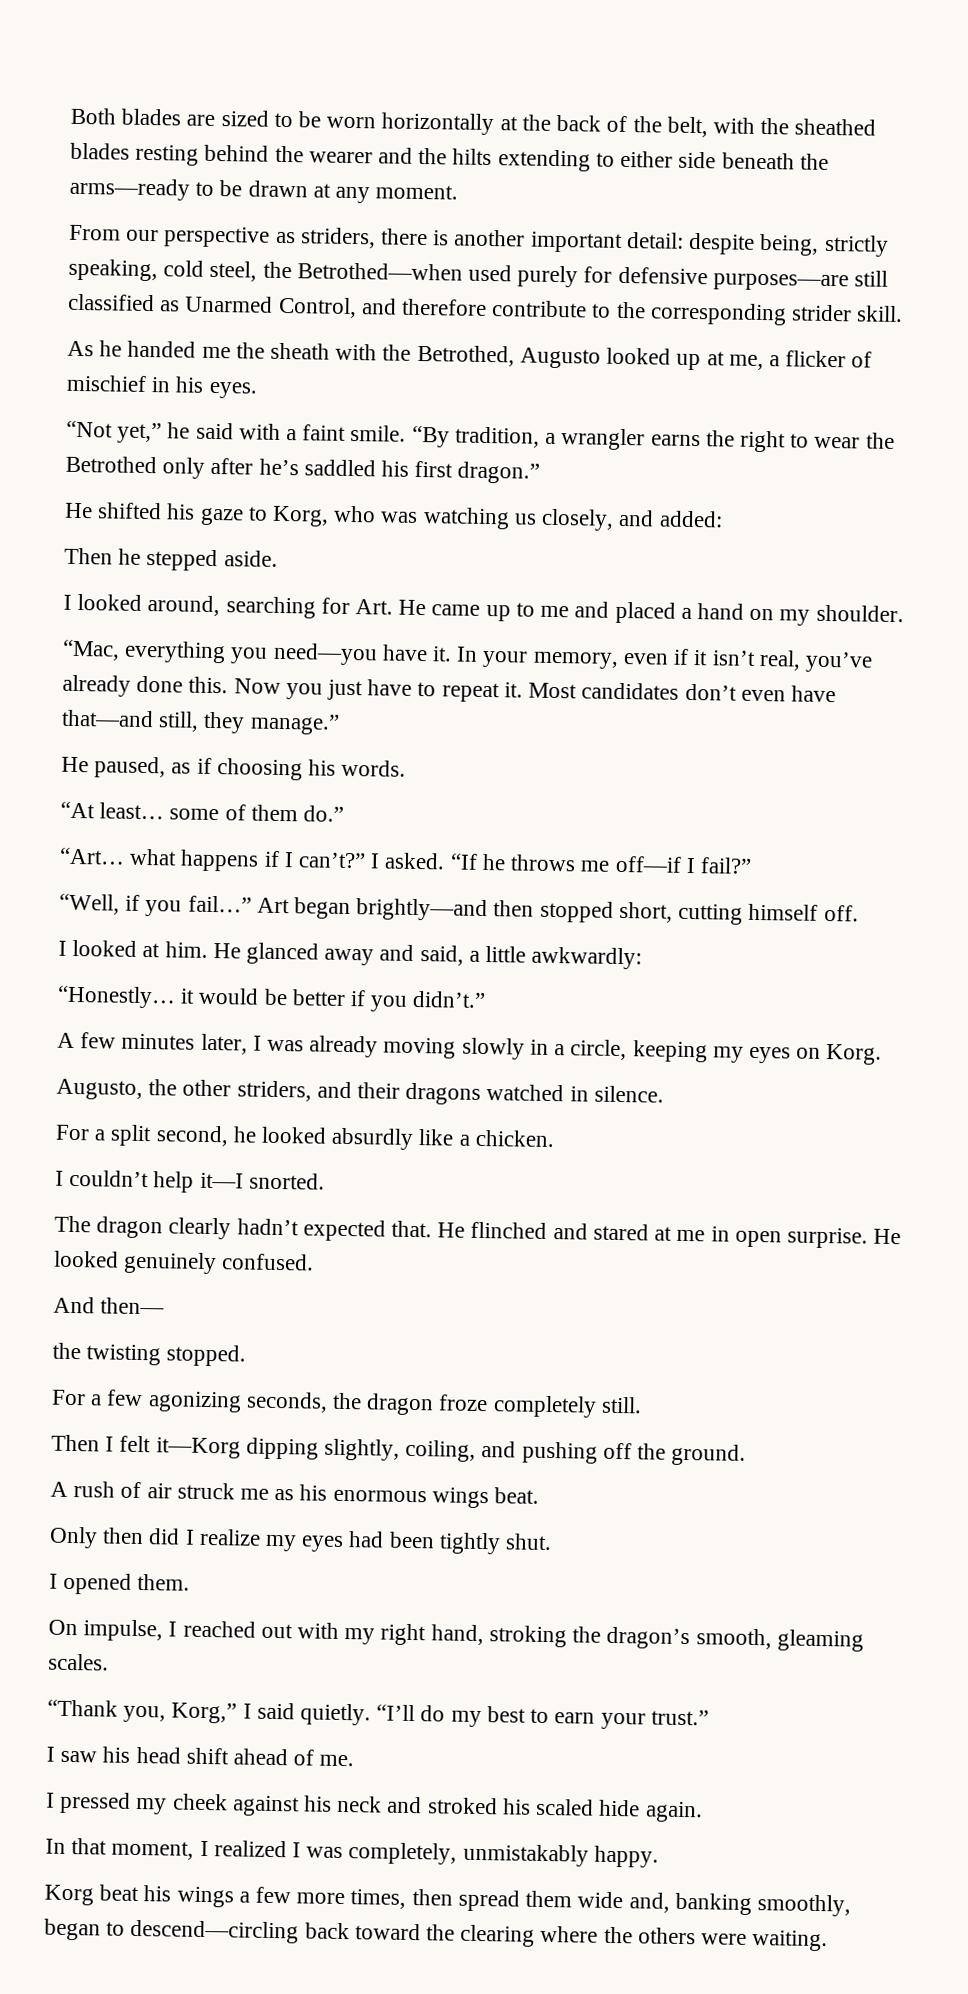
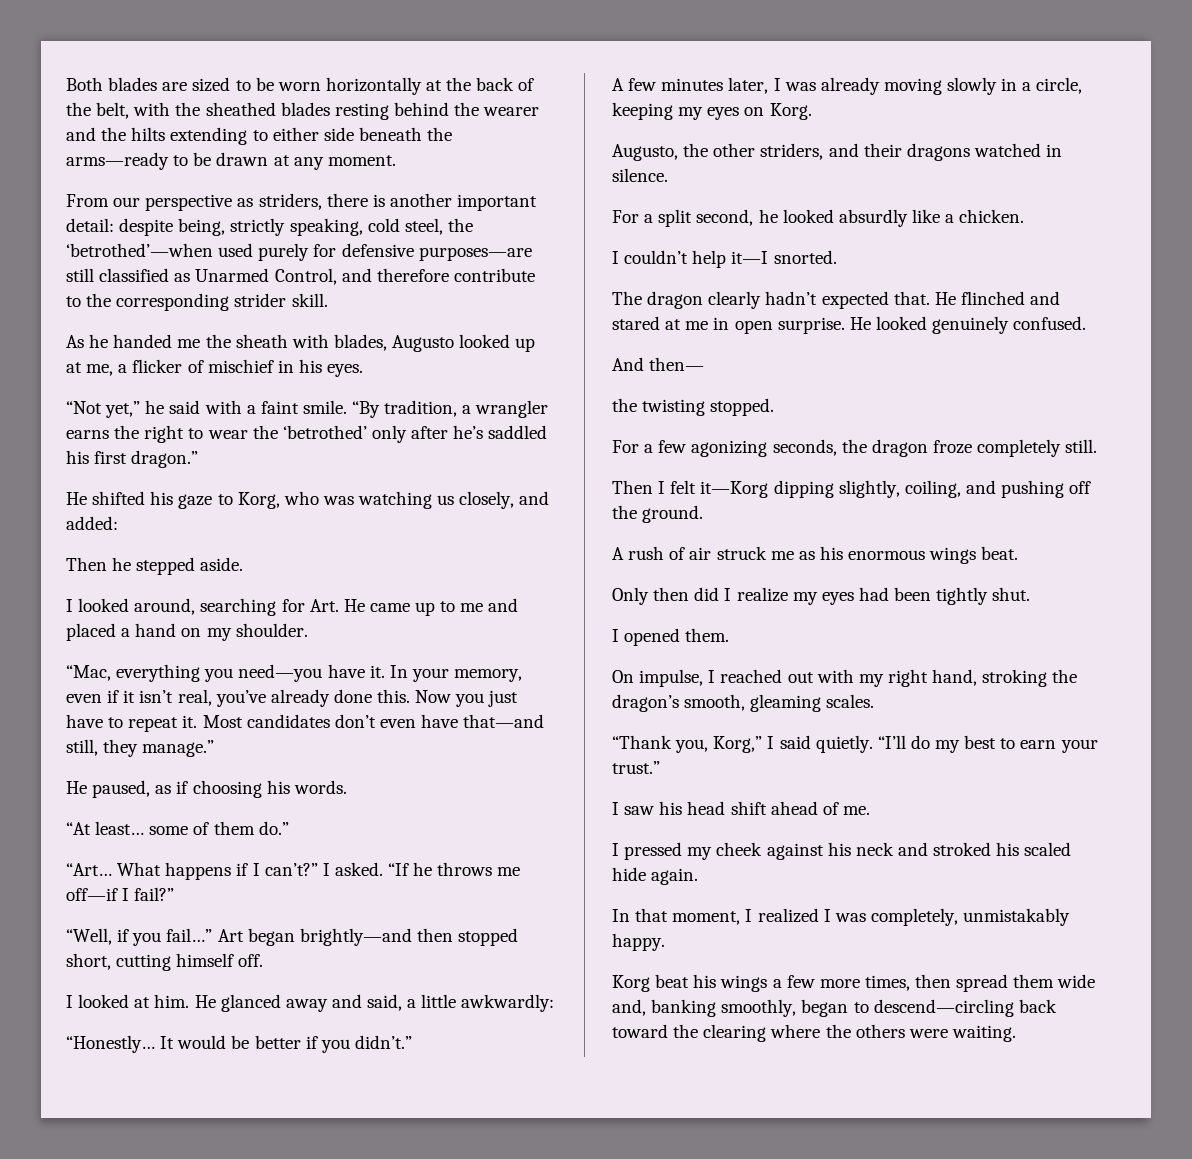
- From our perspective as striders, there is another important detail: despite being, strictly speaking, cold steel, the Betrothed—when used purely for defensive purposes—are still classified as Unarmed Control, and therefore contribute to the corresponding strider skill.
+ From our perspective as striders, there is another important detail: despite being, strictly speaking, cold steel, the ‘betrothed’—when used purely for defensive purposes—are still classified as Unarmed Control, and therefore contribute to the corresponding strider skill.
- As he handed me the sheath with the Betrothed, Augusto looked up at me, a flicker of mischief in his eyes.
+ As he handed me the sheath with blades, Augusto looked up at me, a flicker of mischief in his eyes.
- “By tradition, a wrangler earns the right to wear the Betrothed only after he’s saddled his first dragon.”
+ “By tradition, a wrangler earns the right to wear the ‘betrothed’ only after he’s saddled his first dragon.”
- “Art… what happens if I can’t?”
+ “Art… What happens if I can’t?”
- “Honestly… it would be better if you didn’t.”
+ “Honestly… It would be better if you didn’t.”

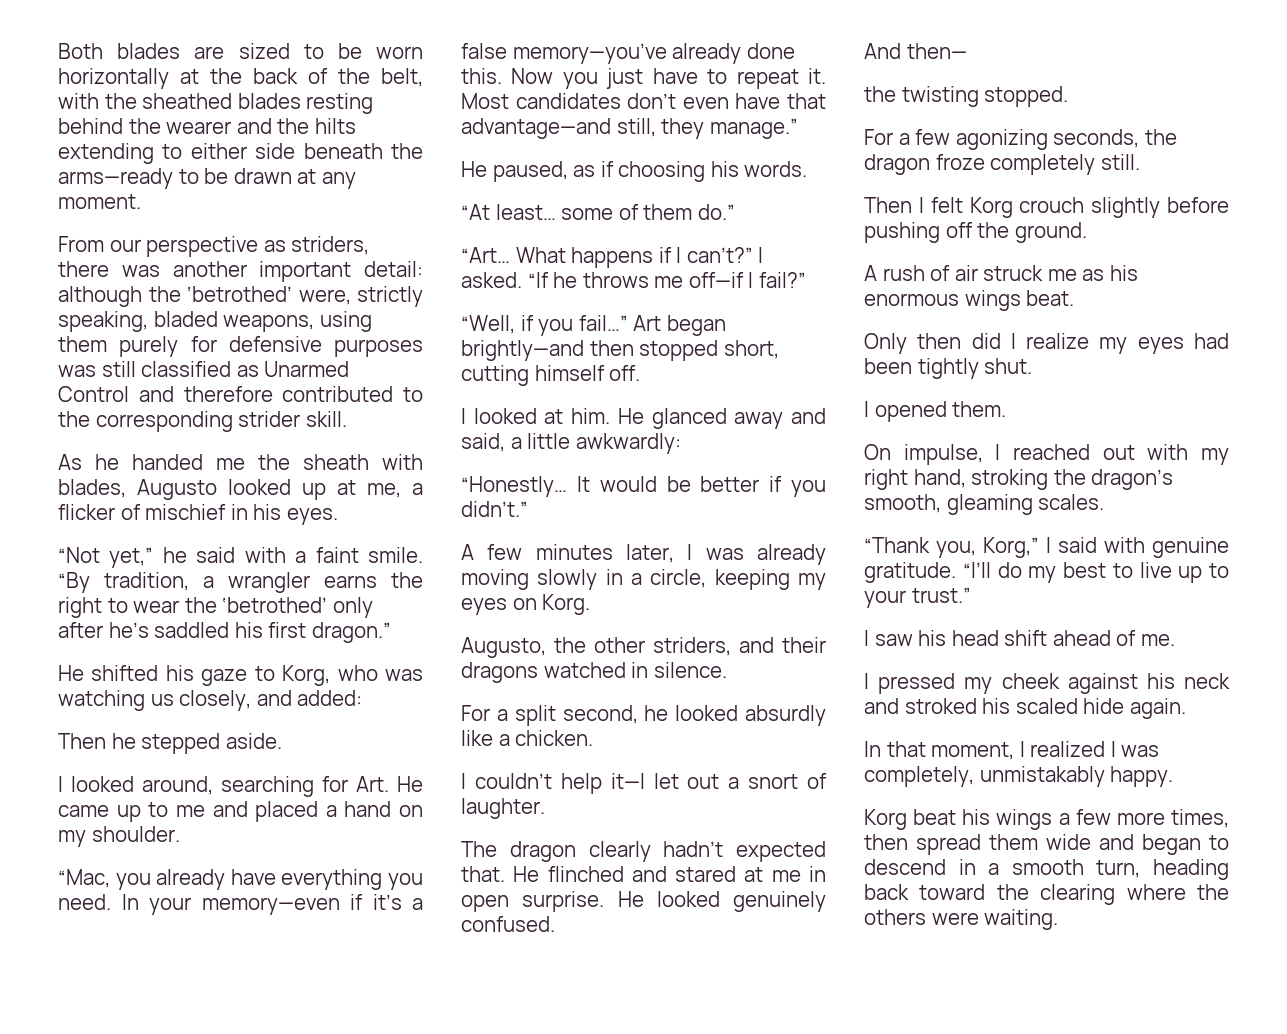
- From our perspective as striders, there is another important detail: despite being, strictly speaking, cold steel, the ‘betrothed’—when used purely for defensive purposes—are still classified as Unarmed Control, and therefore contribute to the corresponding strider skill.
+ From our perspective as striders, there was another important detail: although the ‘betrothed’ were, strictly speaking, bladed weapons, using them purely for defensive purposes was still classified as Unarmed Control and therefore contributed to the corresponding strider skill.
- “Mac, everything you need—you have it. In your memory, even if it isn’t real, you’ve already done this.
+ “Mac, you already have everything you need. In your memory—even if it’s a false memory—you’ve already done this.
- Most candidates don’t even have that—and still, they manage.”
+ Most candidates don’t even have that advantage—and still, they manage.”
- I couldn’t help it—I snorted.
+ I couldn’t help it—I let out a snort of laughter.
- Then I felt it—Korg dipping slightly, coiling, and pushing off the ground.
+ Then I felt Korg crouch slightly before pushing off the ground.
- “Thank you, Korg,” I said quietly.
+ “Thank you, Korg,” I said with genuine gratitude.
- “I’ll do my best to earn your trust.”
+ “I’ll do my best to live up to your trust.”
- Korg beat his wings a few more times, then spread them wide and, banking smoothly, began to descend—circling back toward the clearing where the others were waiting.
+ Korg beat his wings a few more times, then spread them wide and began to descend in a smooth turn, heading back toward the clearing where the others were waiting.

